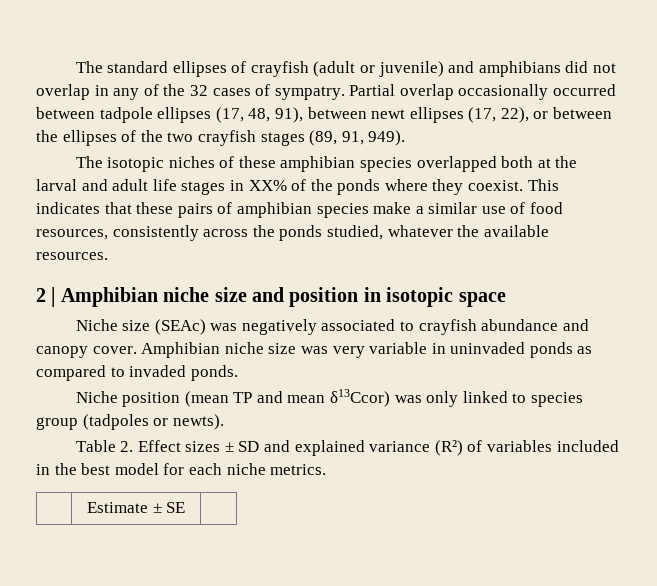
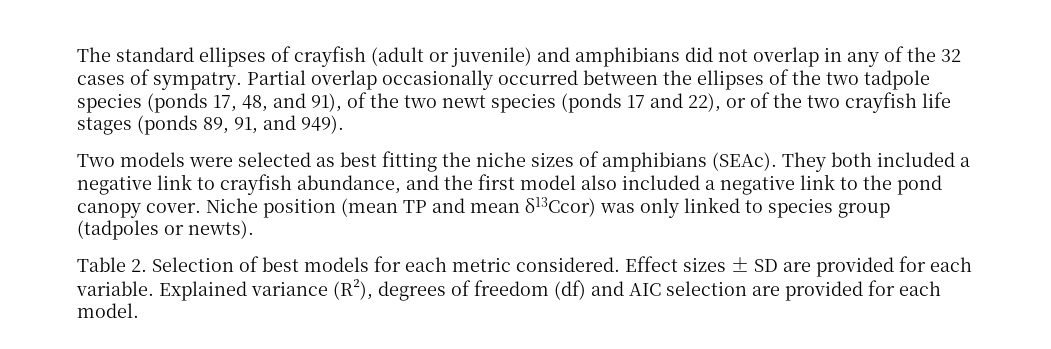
- Partial overlap occasionally occurred between tadpole ellipses (17, 48, 91), between newt ellipses (17, 22), or between the ellipses of the two crayfish stages (89, 91, 949).
- The isotopic niches of these amphibian species overlapped both at the larval and adult life stages in XX% of the ponds where they coexist. This indicates that these pairs of amphibian species make a similar use of food resources, consistently across the ponds studied, whatever the available resources.
- 2 | Amphibian niche size and position in isotopic space
- Niche size (SEAc) was negatively associated to crayfish abundance and canopy cover. Amphibian niche size was very variable in uninvaded ponds as compared to invaded ponds.
- Niche position (mean TP and mean δ13Ccor) was only linked to species group (tadpoles or newts).
+ Partial overlap occasionally occurred between the ellipses of the two tadpole species (ponds 17, 48, and 91), of the two newt species (ponds 17 and 22), or of the two crayfish life stages (ponds 89, 91, and 949).
+ Two models were selected as best fitting the niche sizes of amphibians (SEAc). They both included a negative link to crayfish abundance, and the first model also included a negative link to the pond canopy cover. Niche position (mean TP and mean δ13Ccor) was only linked to species group (tadpoles or newts).
- Table 2. Effect sizes ± SD and explained variance (R²) of variables included in the best model for each niche metrics.
- | Estimate ± SE |
+ Table 2. Selection of best models for each metric considered. Effect sizes ± SD are provided for each variable. Explained variance (R²), degrees of freedom (df) and AIC selection are provided for each model.

